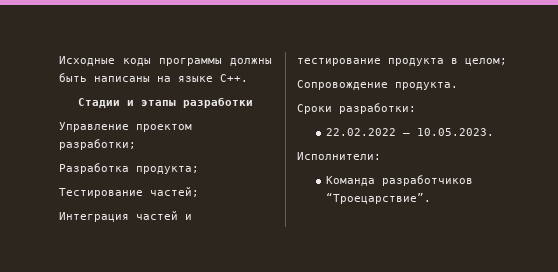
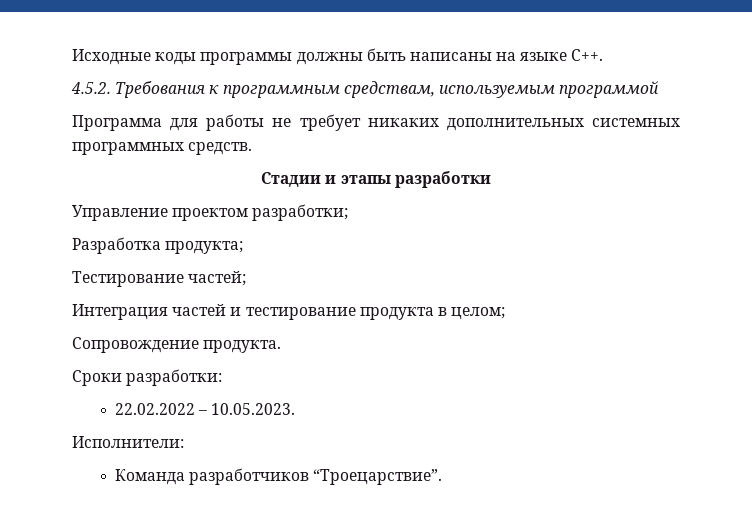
+ 4.5.2. Требования к программным средствам, используемым программой
+ Программа для работы не требует никаких дополнительных системных программных средств.

